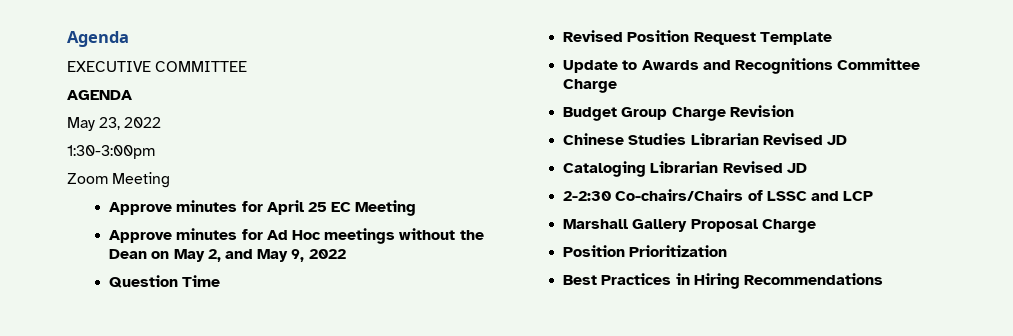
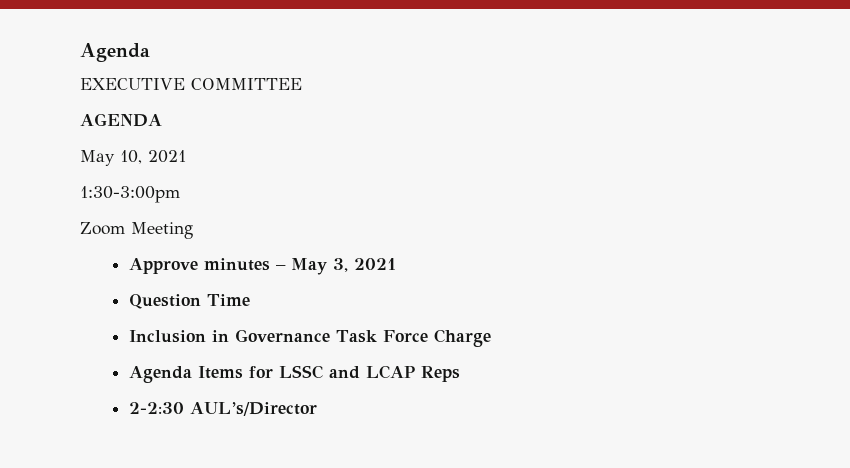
- May 23, 2022
+ May 10, 2021
- Approve minutes for April 25 EC Meeting
- Approve minutes for Ad Hoc meetings without the Dean on May 2, and May 9, 2022
+ Approve minutes – May 3, 2021
  Question Time
- Revised Position Request Template
- Update to Awards and Recognitions Committee Charge
- Budget Group Charge Revision
- Chinese Studies Librarian Revised JD
- Cataloging Librarian Revised JD
- 2-2:30 Co-chairs/Chairs of LSSC and LCP
- Marshall Gallery Proposal Charge
- Position Prioritization
- Best Practices in Hiring Recommendations
+ Inclusion in Governance Task Force Charge
+ Agenda Items for LSSC and LCAP Reps
+ 2-2:30 AUL’s/Director

